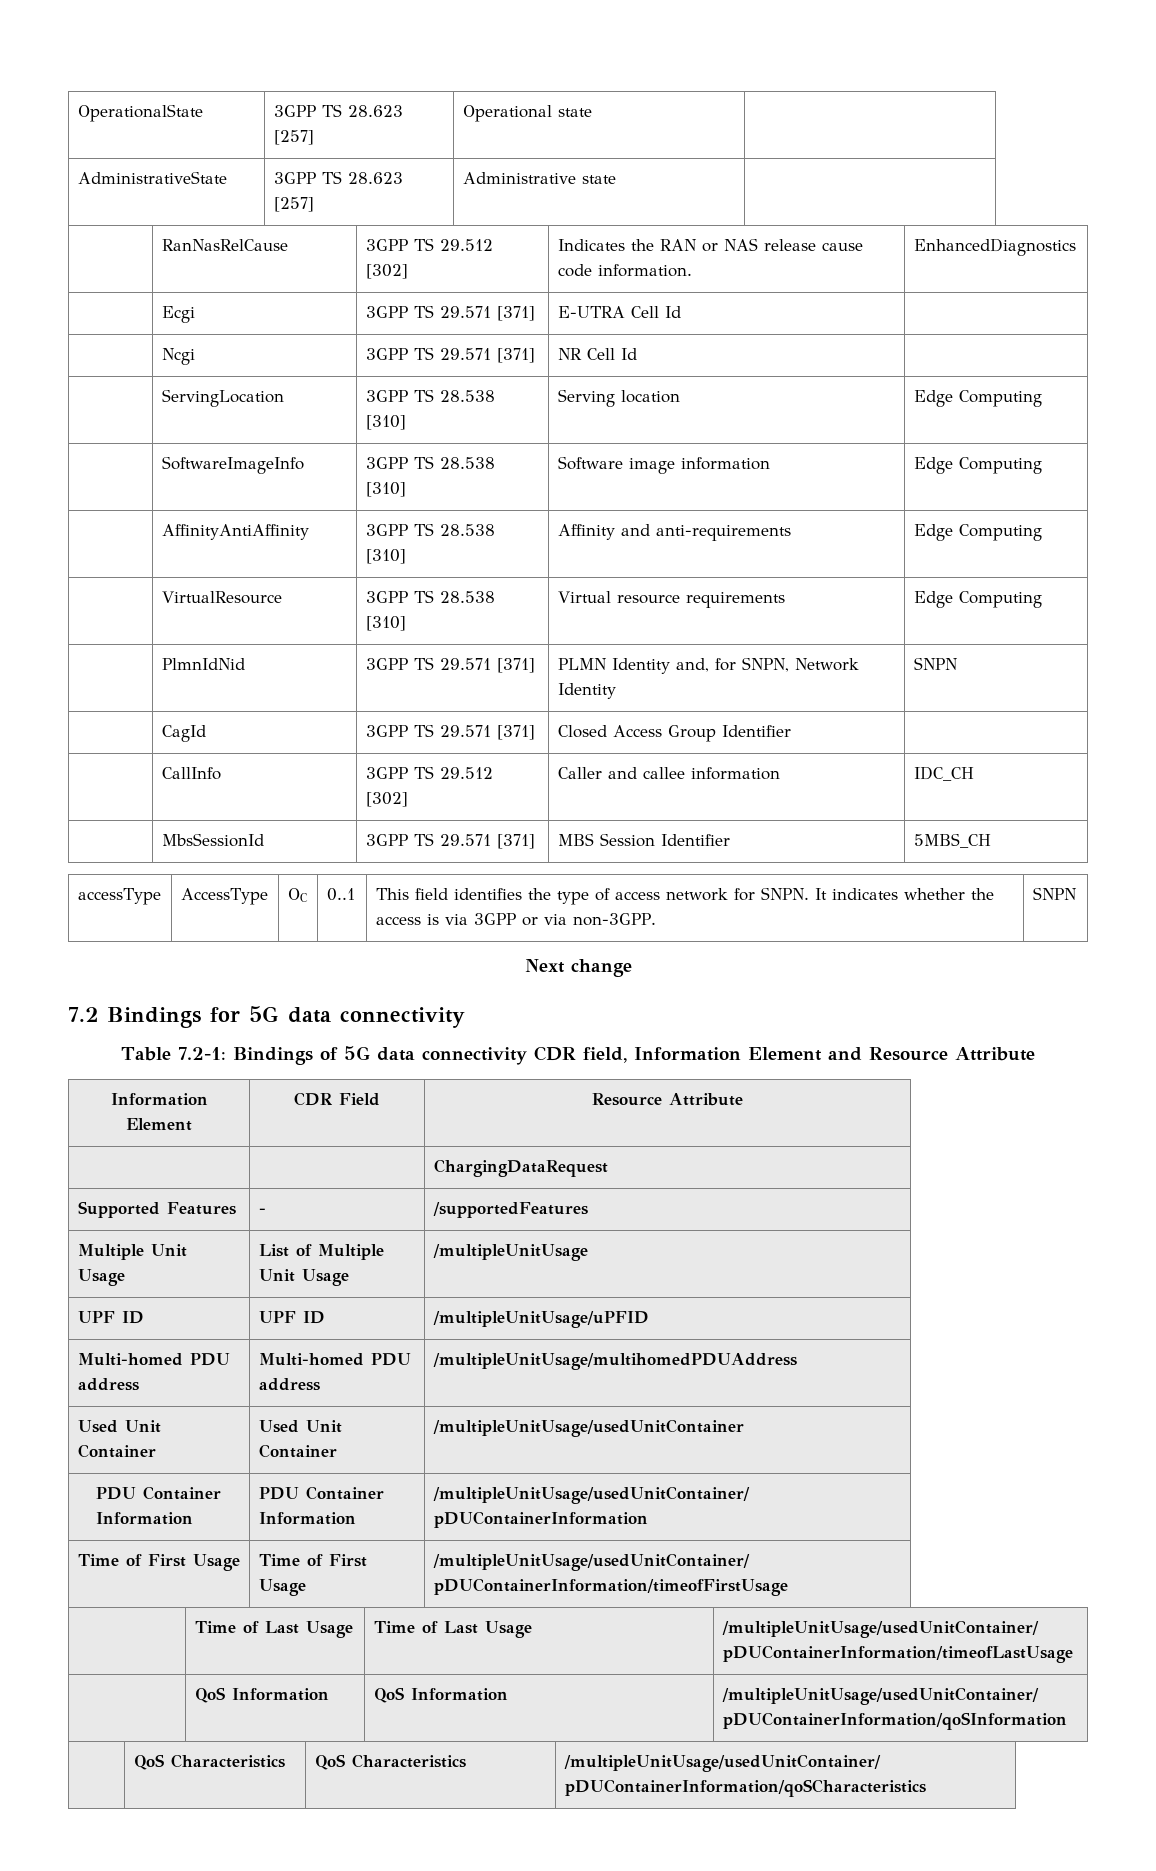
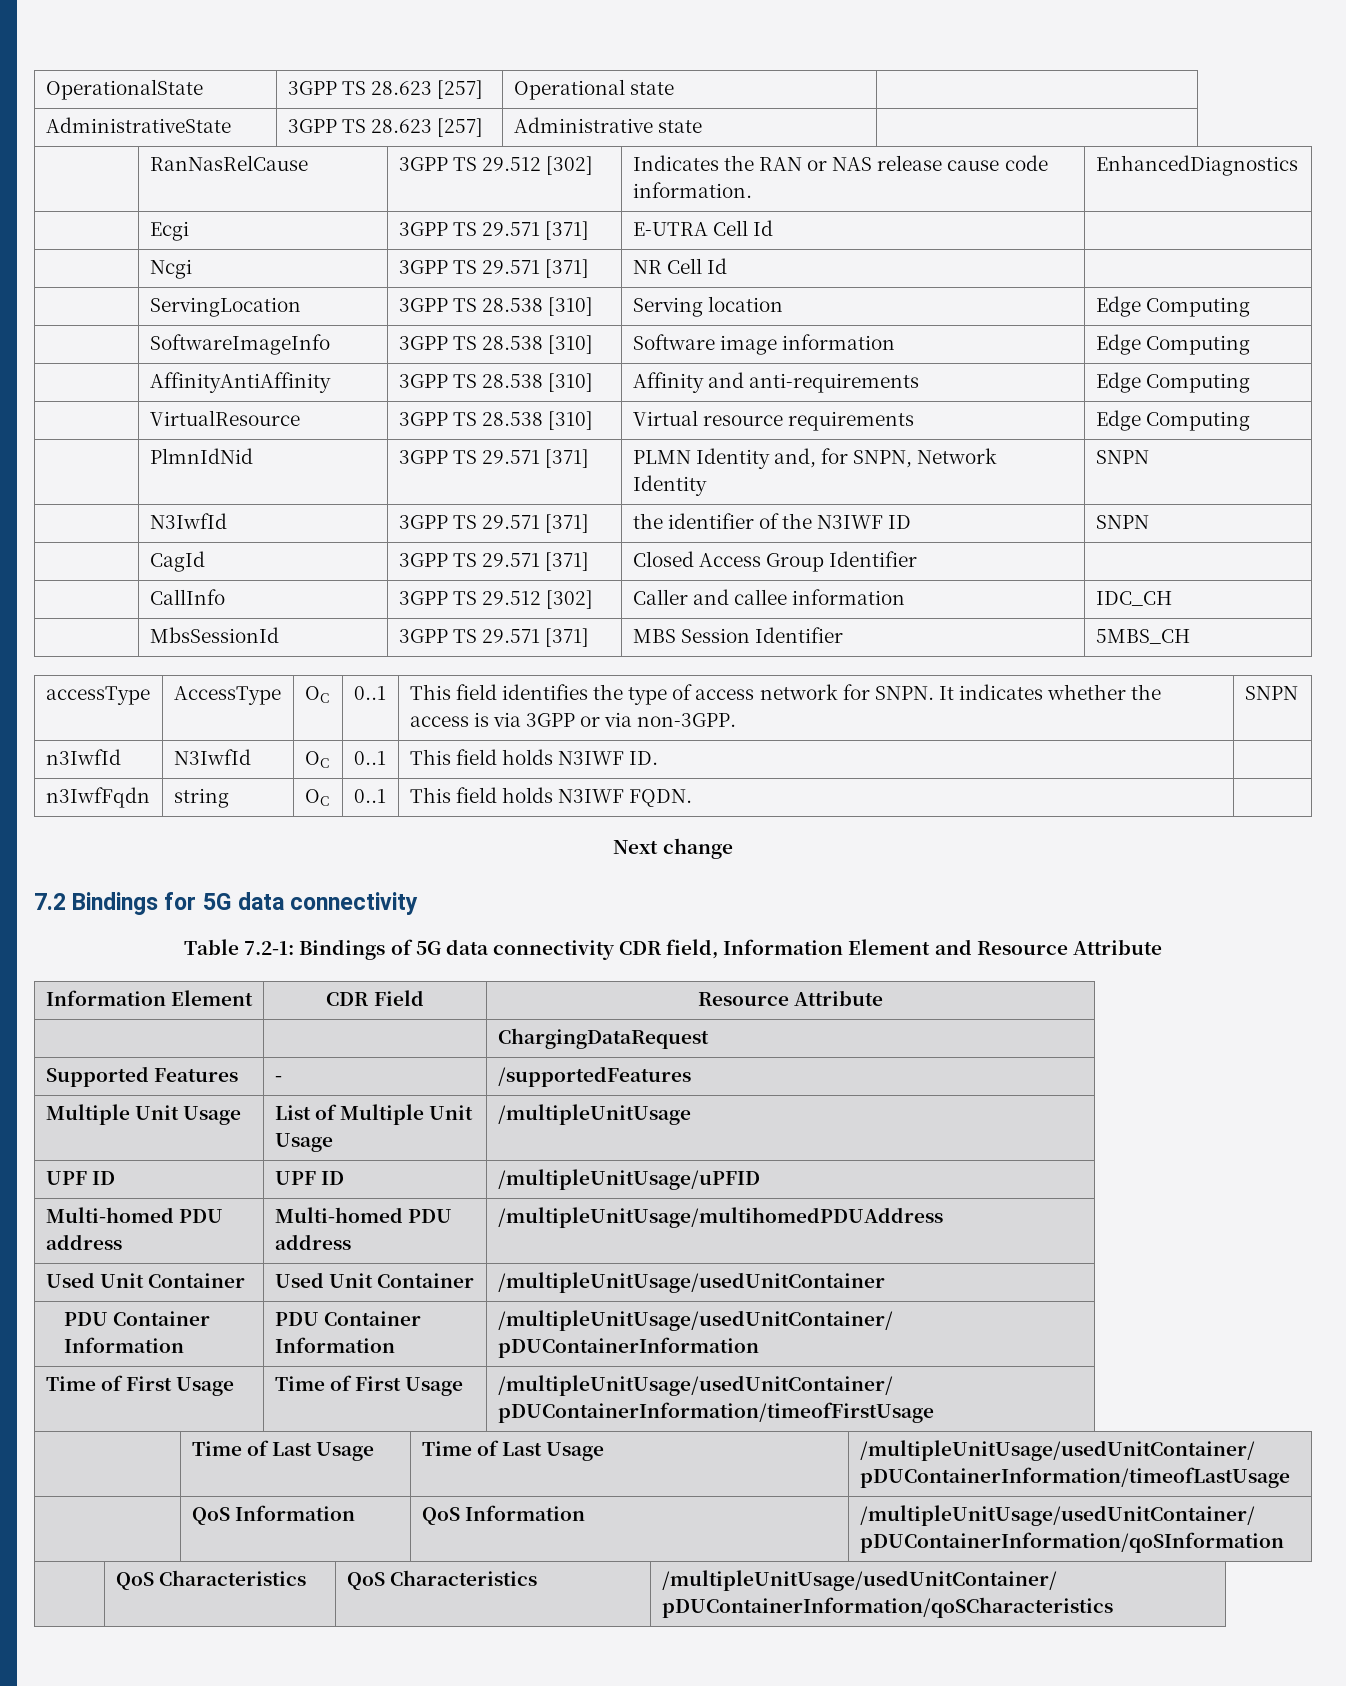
+ | N3IwfId | 3GPP TS 29.571 [371] | the identifier of the N3IWF ID | SNPN
+ n3IwfId | N3IwfId | OC | 0..1 | This field holds N3IWF ID. |
+ n3IwfFqdn | string | OC | 0..1 | This field holds N3IWF FQDN. |

